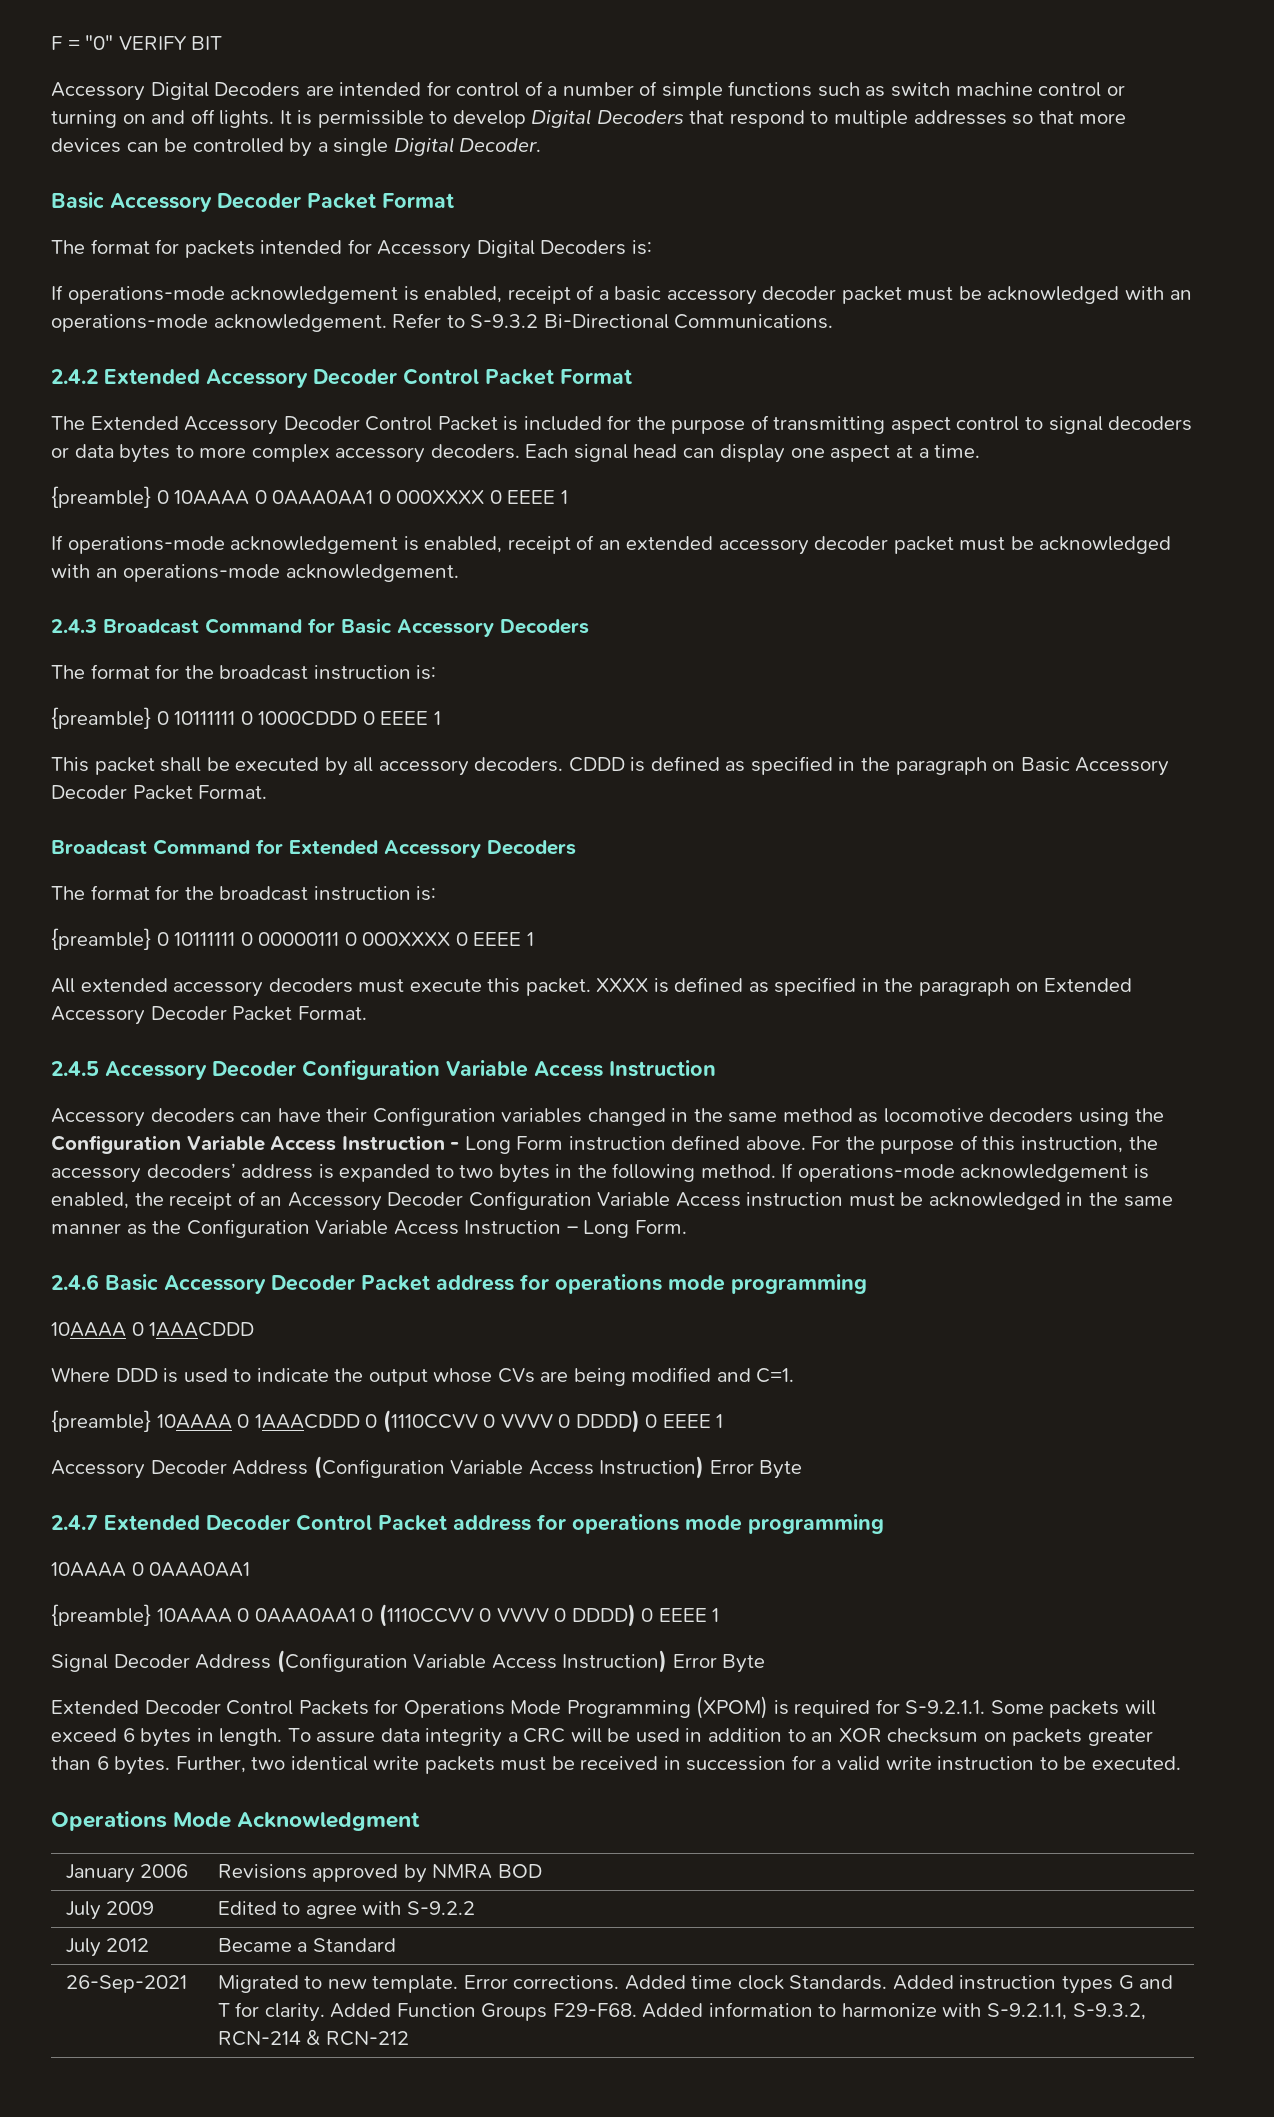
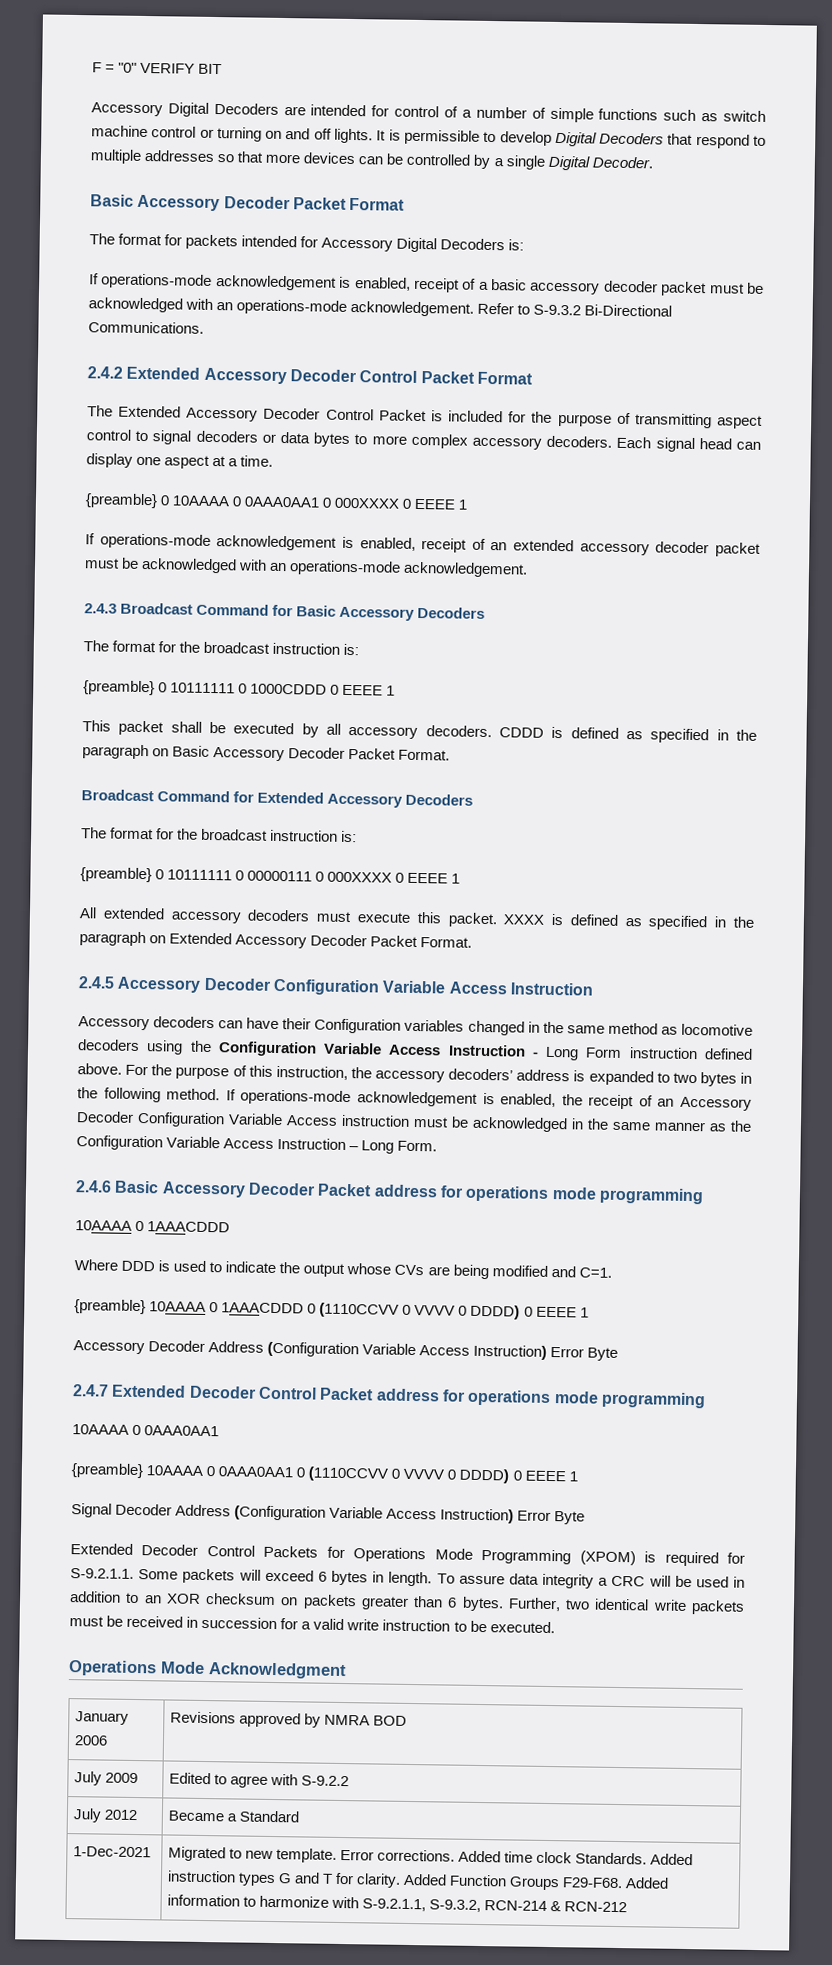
- 26-Sep-2021 | Migrated to new template. Error corrections. Added time clock Standards. Added instruction types G and T for clarity. Added Function Groups F29-F68. Added information to harmonize with S-9.2.1.1, S-9.3.2, RCN-214 & RCN-212
+ 1-Dec-2021 | Migrated to new template. Error corrections. Added time clock Standards. Added instruction types G and T for clarity. Added Function Groups F29-F68. Added information to harmonize with S-9.2.1.1, S-9.3.2, RCN-214 & RCN-212

